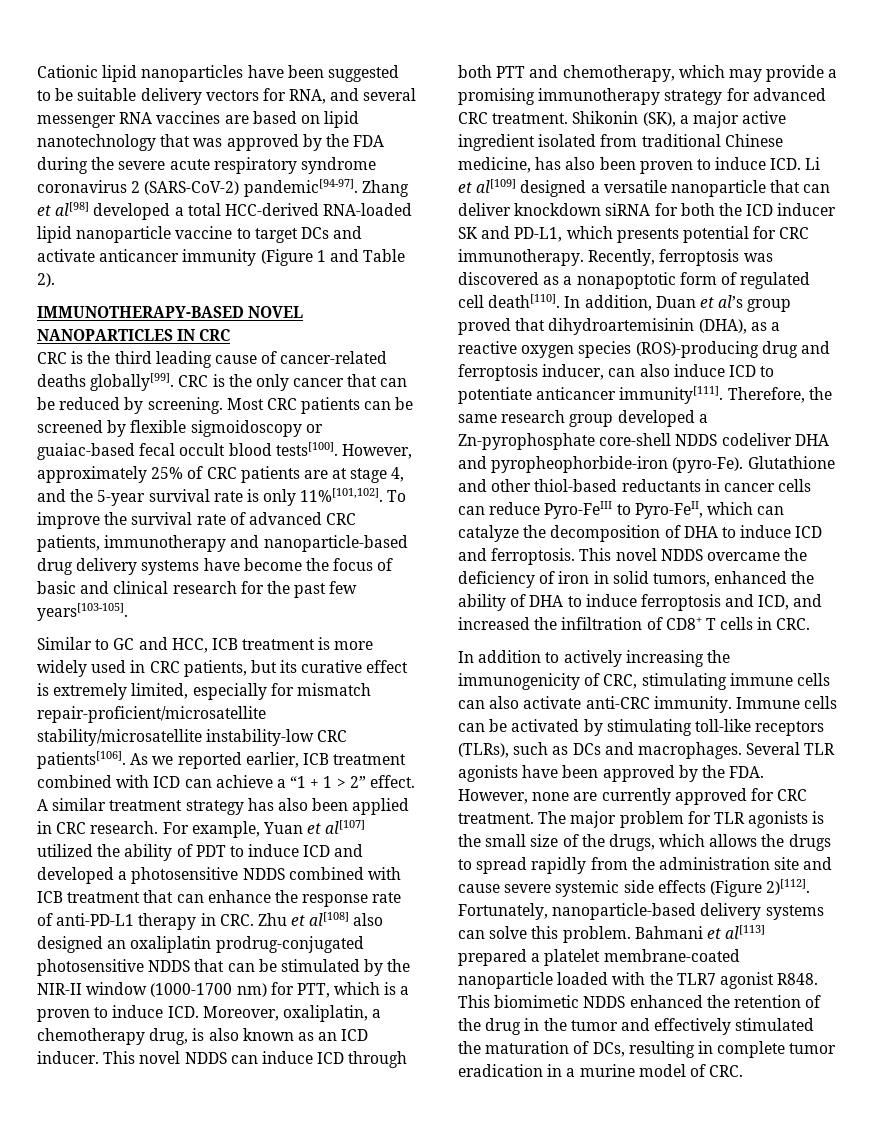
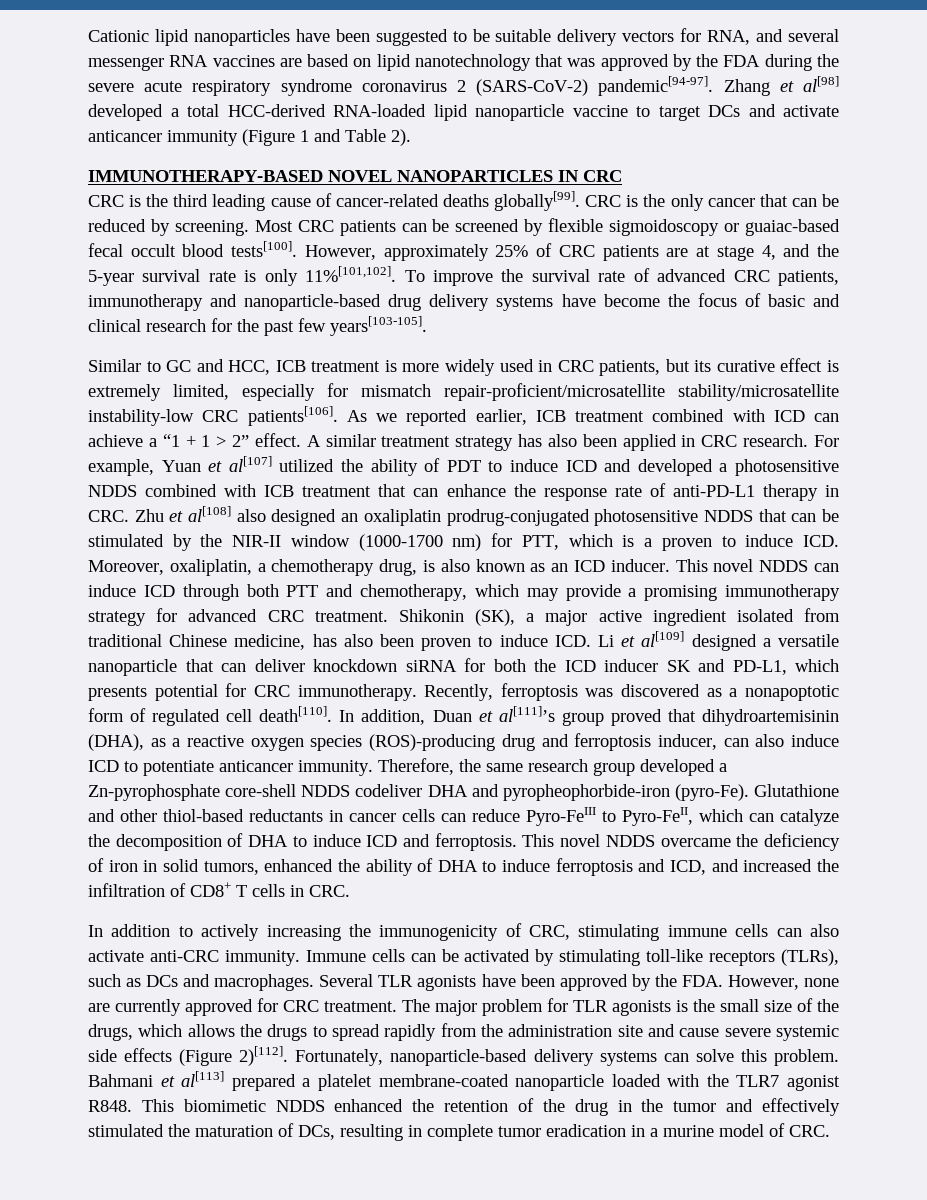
- In addition, Duan et al’s group proved that dihydroartemisinin (DHA), as a reactive oxygen species (ROS)-producing drug and ferroptosis inducer, can also induce ICD to potentiate anticancer immunity[111].
+ In addition, Duan et al[111]’s group proved that dihydroartemisinin (DHA), as a reactive oxygen species (ROS)-producing drug and ferroptosis inducer, can also induce ICD to potentiate anticancer immunity.

